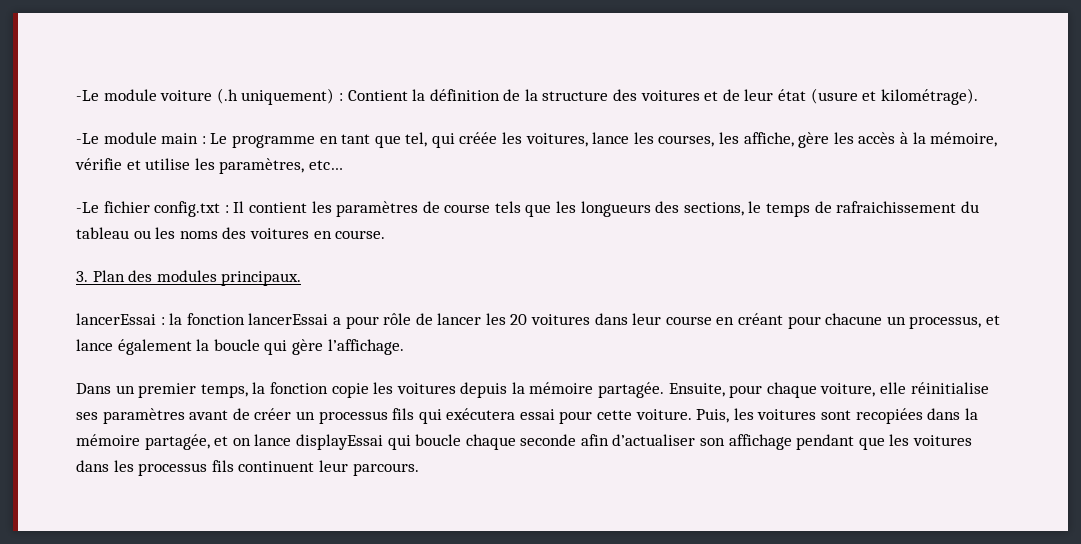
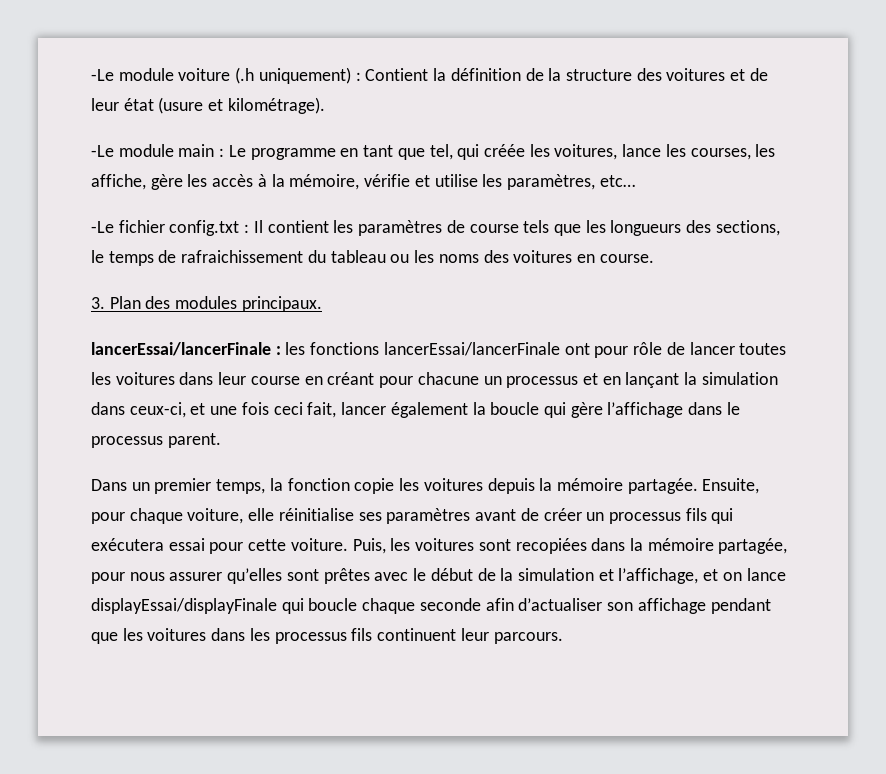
- lancerEssai : la fonction lancerEssai a pour rôle de lancer les 20 voitures dans leur course en créant pour chacune un processus, et lance également la boucle qui gère l’affichage.
+ lancerEssai/lancerFinale : les fonctions lancerEssai/lancerFinale ont pour rôle de lancer toutes les voitures dans leur course en créant pour chacune un processus et en lançant la simulation dans ceux-ci, et une fois ceci fait, lancer également la boucle qui gère l’affichage dans le processus parent.
- Puis, les voitures sont recopiées dans la mémoire partagée, et on lance displayEssai qui boucle chaque seconde afin d’actualiser son affichage pendant que les voitures dans les processus fils continuent leur parcours.
+ Puis, les voitures sont recopiées dans la mémoire partagée, pour nous assurer qu’elles sont prêtes avec le début de la simulation et l’affichage, et on lance displayEssai/displayFinale qui boucle chaque seconde afin d’actualiser son affichage pendant que les voitures dans les processus fils continuent leur parcours.

